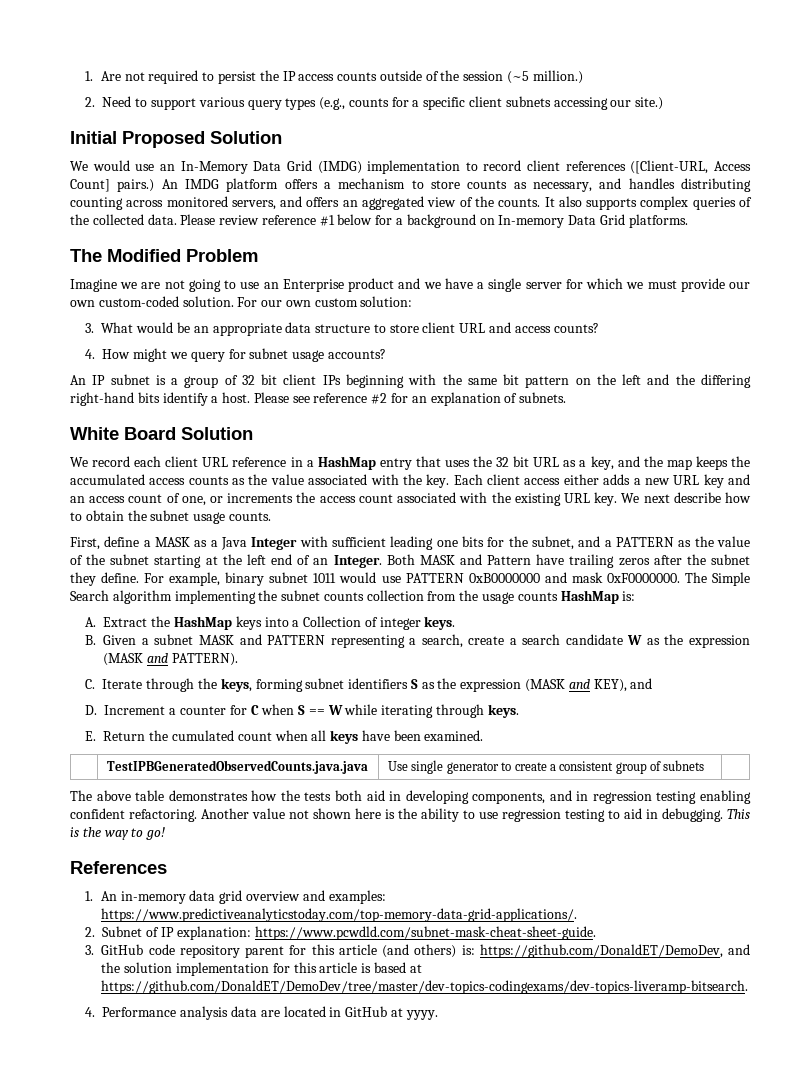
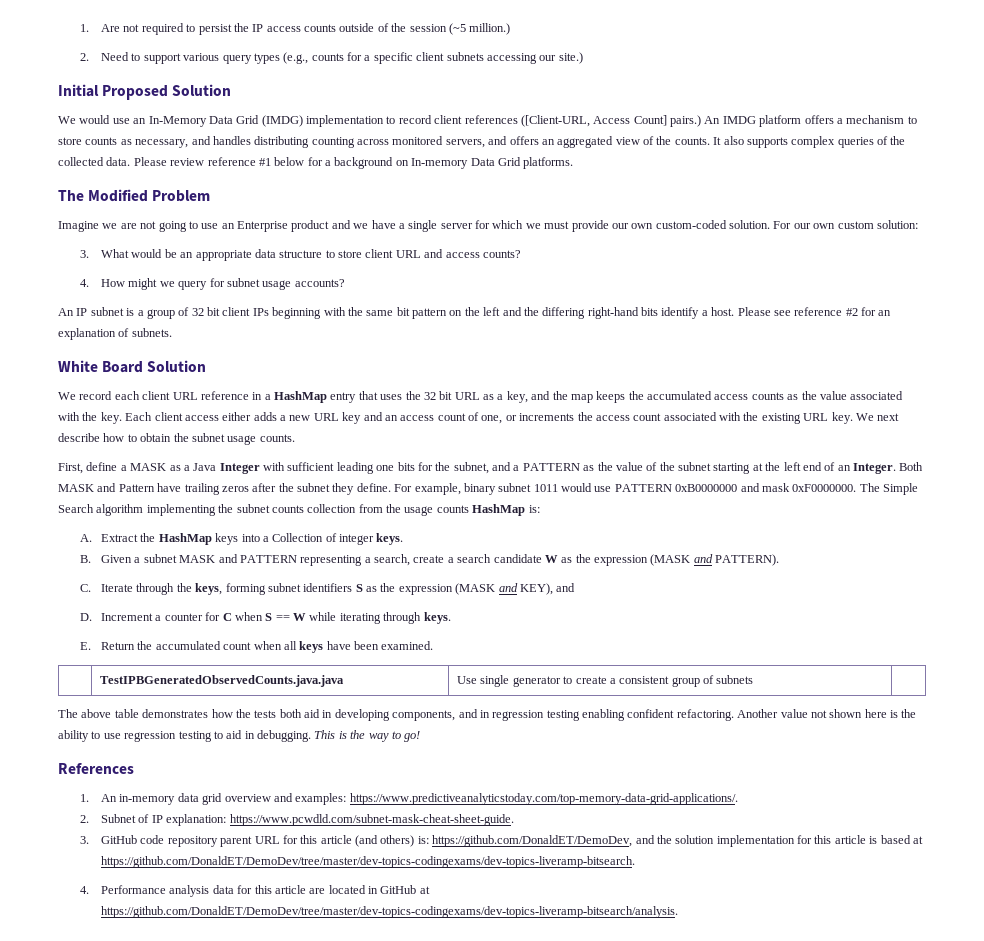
- E. Return the cumulated count when all keys have been examined.
+ E. Return the accumulated count when all keys have been examined.
- 3. GitHub code repository parent for this article (and others) is: https://github.com/DonaldET/DemoDev, and the solution implementation for this article is based at https://github.com/DonaldET/DemoDev/tree/master/dev-topics-codingexams/dev-topics-liveramp-bitsearch.
+ 3. GitHub code repository parent URL for this article (and others) is: https://github.com/DonaldET/DemoDev, and the solution implementation for this article is based at https://github.com/DonaldET/DemoDev/tree/master/dev-topics-codingexams/dev-topics-liveramp-bitsearch.
- 4. Performance analysis data are located in GitHub at yyyy.
+ 4. Performance analysis data for this article are located in GitHub at https://github.com/DonaldET/DemoDev/tree/master/dev-topics-codingexams/dev-topics-liveramp-bitsearch/analysis.

